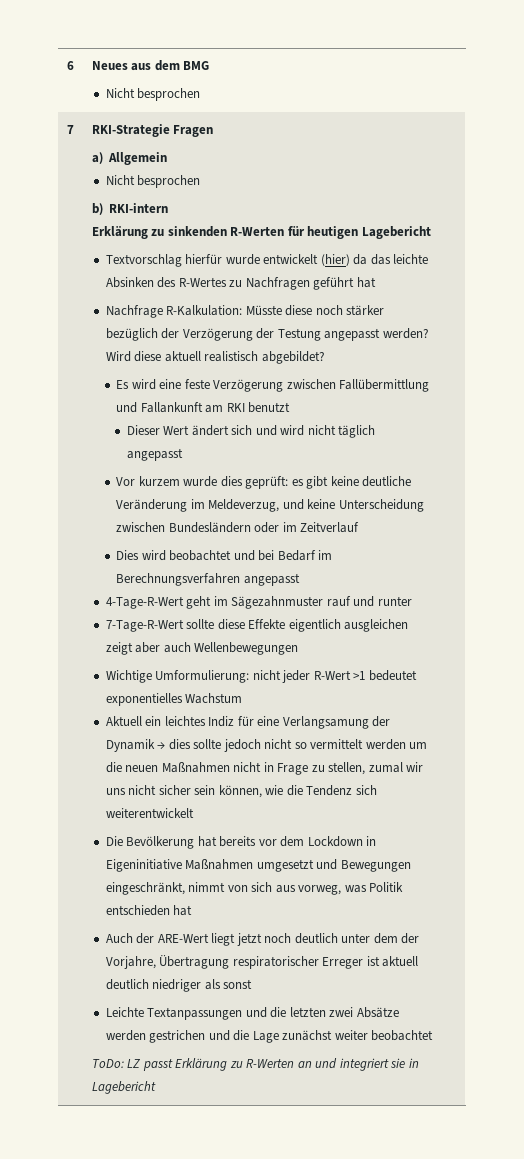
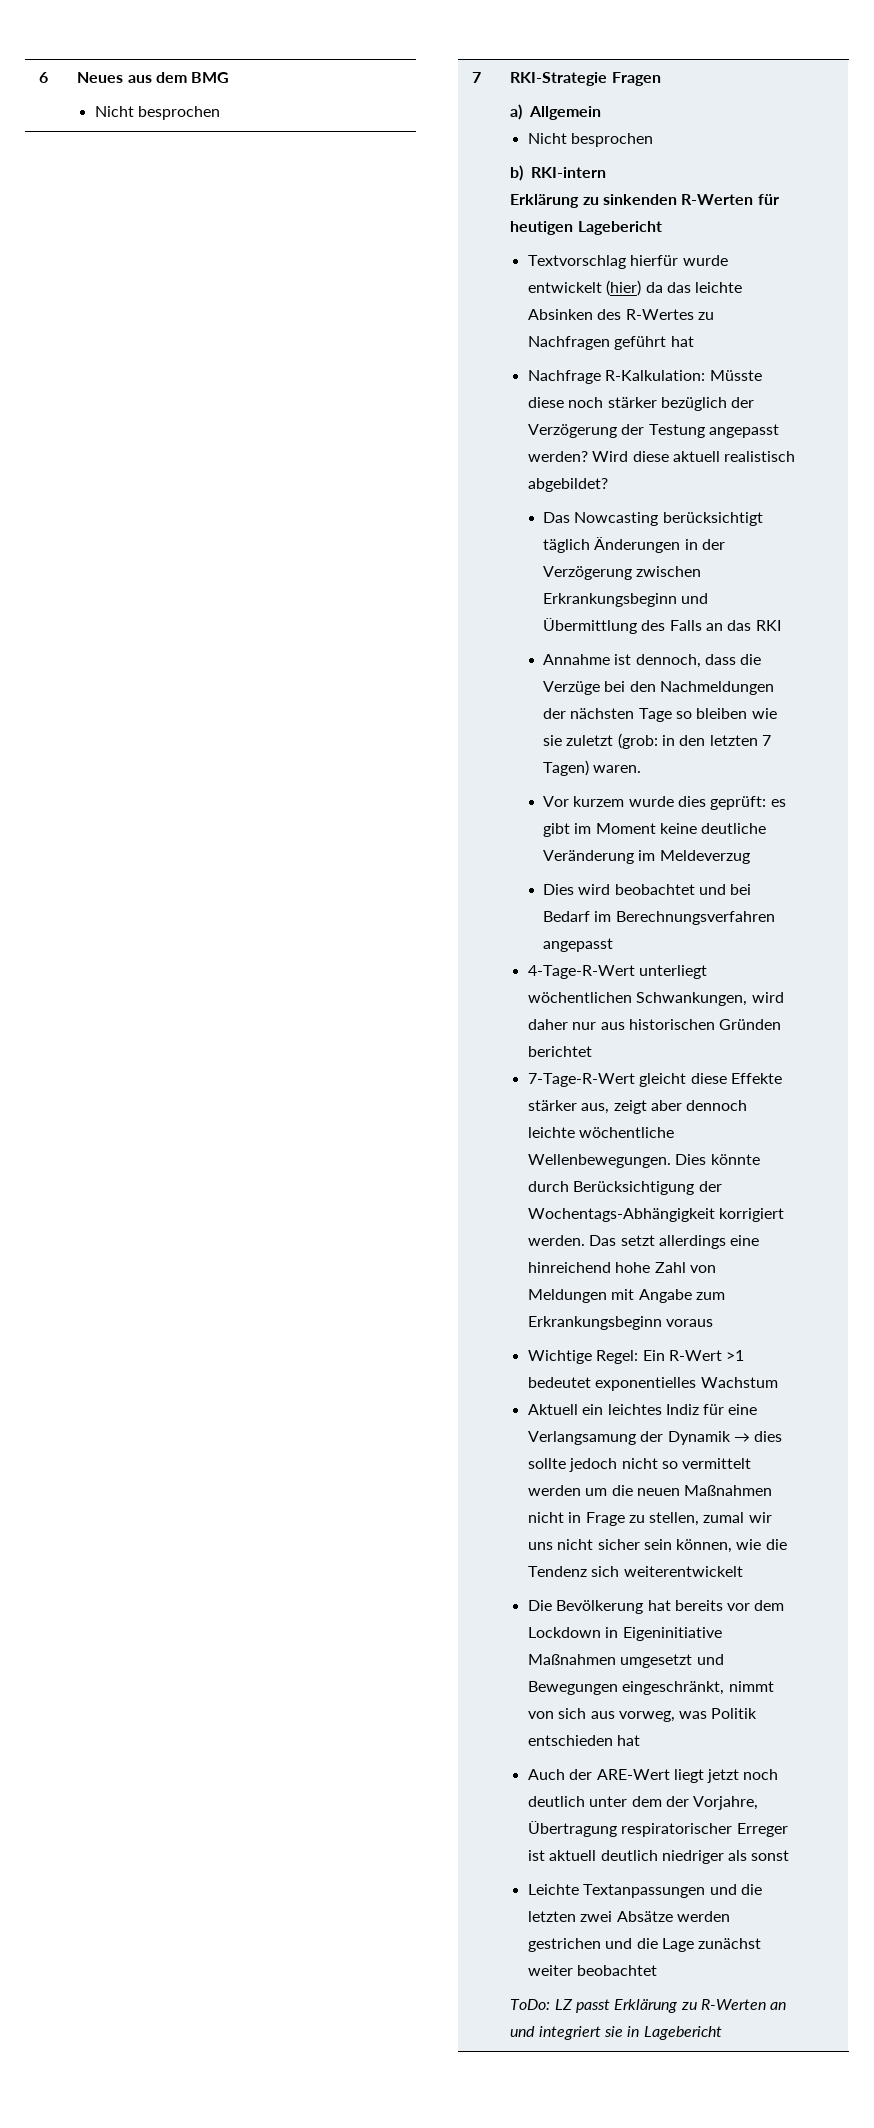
- Es wird eine feste Verzögerung zwischen Fallübermittlung und Fallankunft am RKI benutzt
- Dieser Wert ändert sich und wird nicht täglich angepasst
+ Das Nowcasting berücksichtigt täglich Änderungen in der Verzögerung zwischen Erkrankungsbeginn und Übermittlung des Falls an das RKI
+ Annahme ist dennoch, dass die Verzüge bei den Nachmeldungen der nächsten Tage so bleiben wie sie zuletzt (grob: in den letzten 7 Tagen) waren.
- Vor kurzem wurde dies geprüft: es gibt keine deutliche Veränderung im Meldeverzug, und keine Unterscheidung zwischen Bundesländern oder im Zeitverlauf
+ Vor kurzem wurde dies geprüft: es gibt im Moment keine deutliche Veränderung im Meldeverzug
- 4-Tage-R-Wert geht im Sägezahnmuster rauf und runter
+ 4-Tage-R-Wert unterliegt wöchentlichen Schwankungen, wird daher nur aus historischen Gründen berichtet
- 7-Tage-R-Wert sollte diese Effekte eigentlich ausgleichen zeigt aber auch Wellenbewegungen
- Wichtige Umformulierung: nicht jeder R-Wert >1 bedeutet exponentielles Wachstum
+ 7-Tage-R-Wert gleicht diese Effekte stärker aus, zeigt aber dennoch leichte wöchentliche Wellenbewegungen. Dies könnte durch Berücksichtigung der Wochentags-Abhängigkeit korrigiert werden. Das setzt allerdings eine hinreichend hohe Zahl von Meldungen mit Angabe zum Erkrankungsbeginn voraus
+ Wichtige Regel: Ein R-Wert >1 bedeutet exponentielles Wachstum

